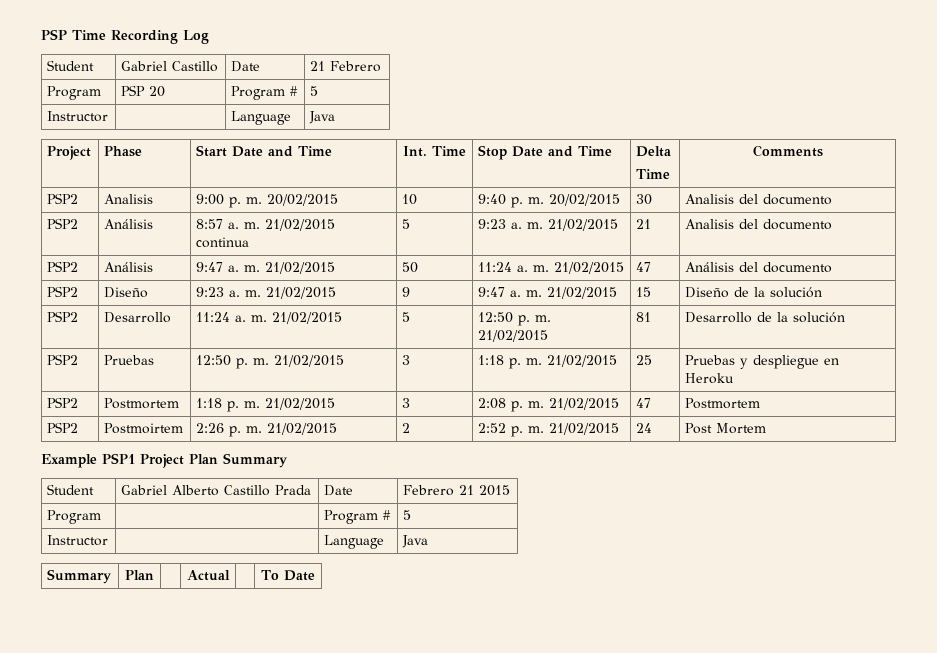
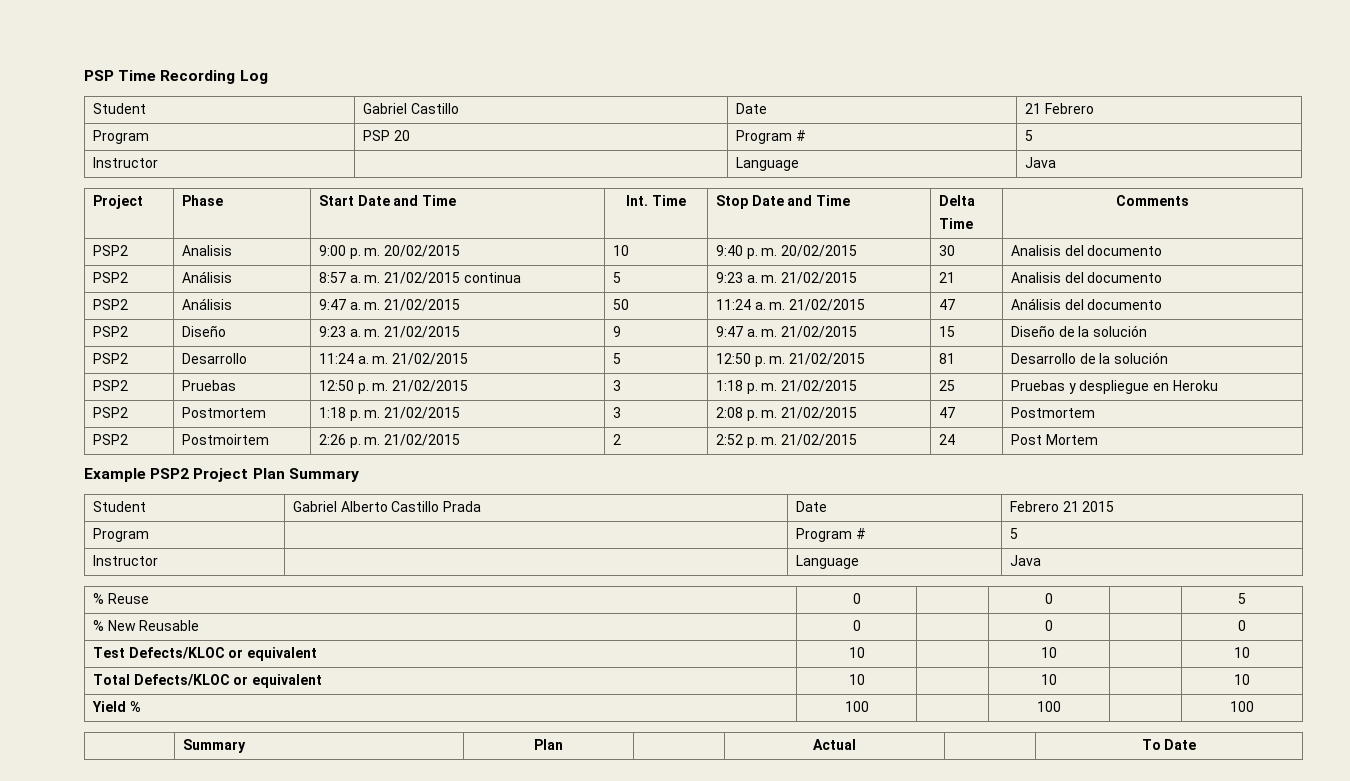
- Example PSP1 Project Plan Summary
+ Example PSP2 Project Plan Summary
- Summary | Plan | | Actual | | To Date
+ % Reuse | 0 | | 0 | | 5
+ % New Reusable | 0 | | 0 | | 0
+ Test Defects/KLOC or equivalent | 10 | | 10 | | 10
+ Total Defects/KLOC or equivalent | 10 | | 10 | | 10
+ Yield % | 100 | | 100 | | 100
+ | Summary | Plan | | Actual | | To Date

